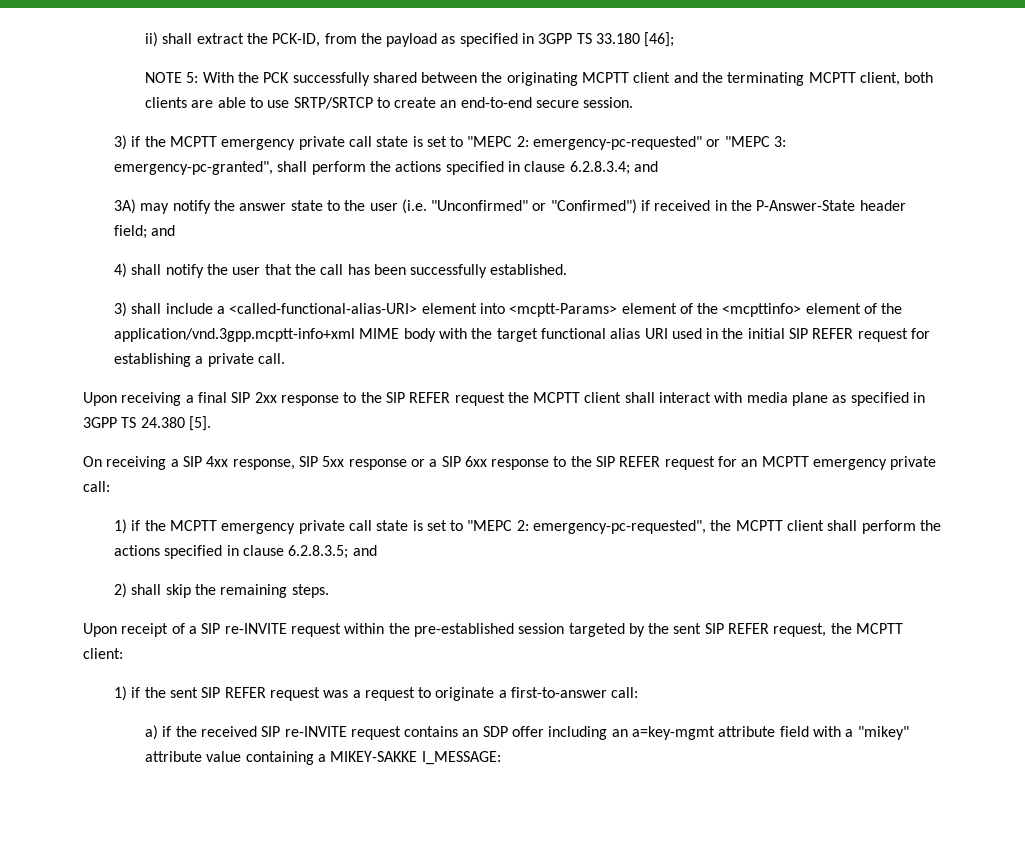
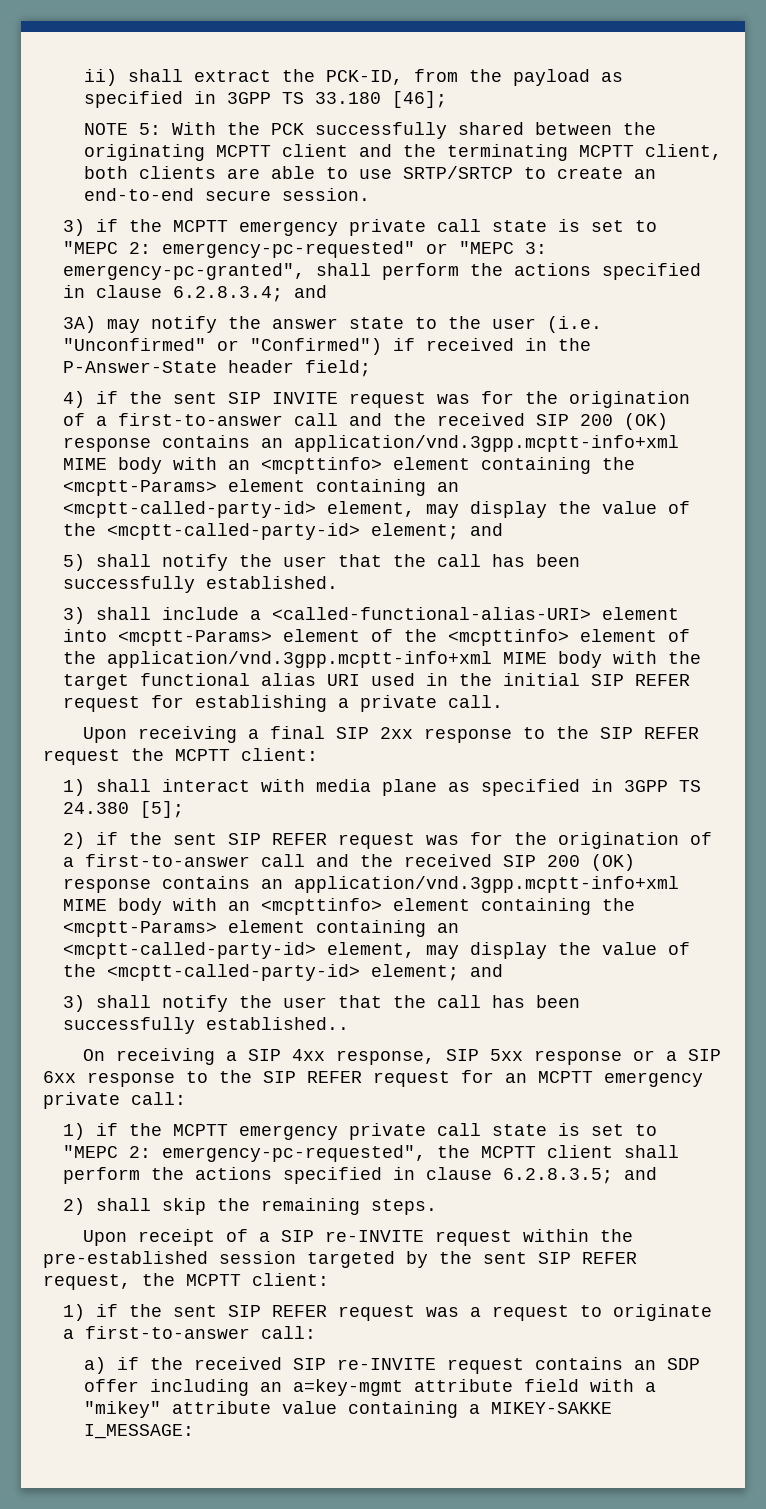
- 3A) may notify the answer state to the user (i.e. "Unconfirmed" or "Confirmed") if received in the P-Answer-State header field; and
- 4) shall notify the user that the call has been successfully established.
+ 3A) may notify the answer state to the user (i.e. "Unconfirmed" or "Confirmed") if received in the P-Answer-State header field;
+ 4) if the sent SIP INVITE request was for the origination of a first-to-answer call and the received SIP 200 (OK) response contains an application/vnd.3gpp.mcptt-info+xml MIME body with an <mcpttinfo> element containing the <mcptt-Params> element containing an <mcptt-called-party-id> element, may display the value of the <mcptt-called-party-id> element; and
+ 5) shall notify the user that the call has been successfully established.
- Upon receiving a final SIP 2xx response to the SIP REFER request the MCPTT client shall interact with media plane as specified in 3GPP TS 24.380 [5].
+ Upon receiving a final SIP 2xx response to the SIP REFER request the MCPTT client:
+ 1) shall interact with media plane as specified in 3GPP TS 24.380 [5];
+ 2) if the sent SIP REFER request was for the origination of a first-to-answer call and the received SIP 200 (OK) response contains an application/vnd.3gpp.mcptt-info+xml MIME body with an <mcpttinfo> element containing the <mcptt-Params> element containing an <mcptt-called-party-id> element, may display the value of the <mcptt-called-party-id> element; and
+ 3) shall notify the user that the call has been successfully established..

